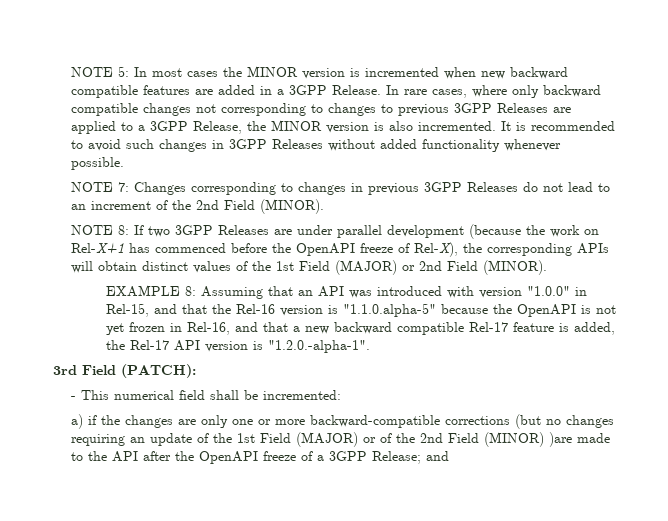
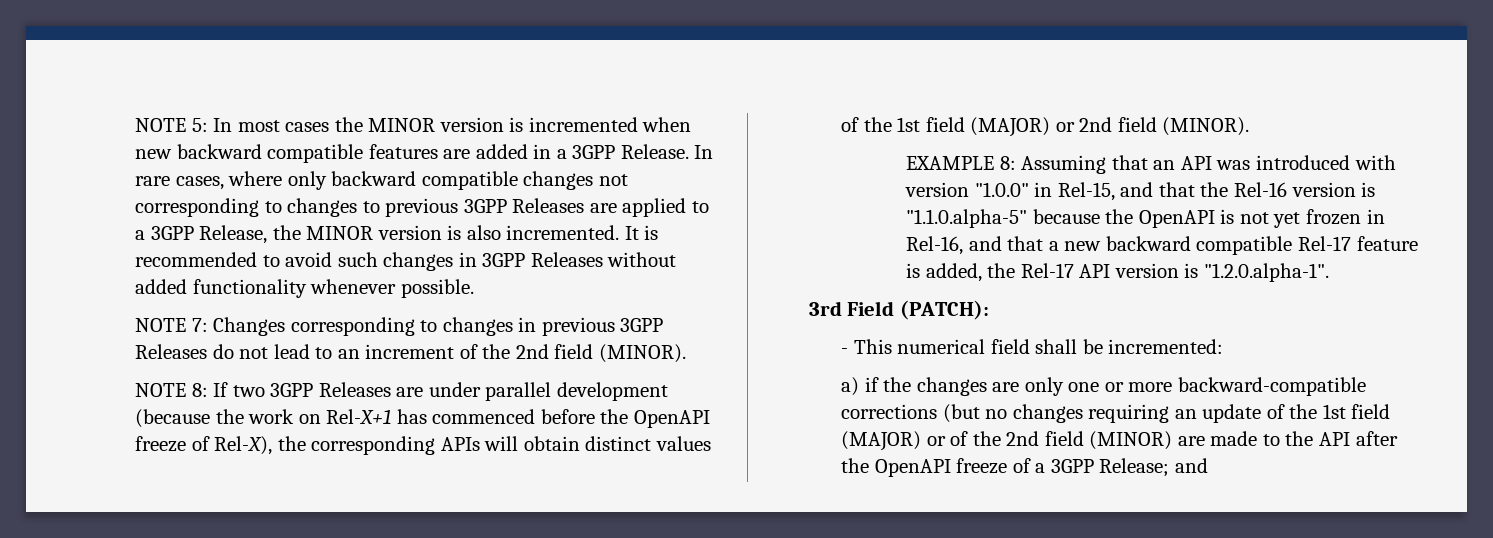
- NOTE 7: Changes corresponding to changes in previous 3GPP Releases do not lead to an increment of the 2nd Field (MINOR).
+ NOTE 7: Changes corresponding to changes in previous 3GPP Releases do not lead to an increment of the 2nd field (MINOR).
- NOTE 8: If two 3GPP Releases are under parallel development (because the work on Rel-X+1 has commenced before the OpenAPI freeze of Rel-X), the corresponding APIs will obtain distinct values of the 1st Field (MAJOR) or 2nd Field (MINOR).
+ NOTE 8: If two 3GPP Releases are under parallel development (because the work on Rel-X+1 has commenced before the OpenAPI freeze of Rel-X), the corresponding APIs will obtain distinct values of the 1st field (MAJOR) or 2nd field (MINOR).
- EXAMPLE 8: Assuming that an API was introduced with version "1.0.0" in Rel-15, and that the Rel-16 version is "1.1.0.alpha-5" because the OpenAPI is not yet frozen in Rel-16, and that a new backward compatible Rel-17 feature is added, the Rel-17 API version is "1.2.0.-alpha-1".
+ EXAMPLE 8: Assuming that an API was introduced with version "1.0.0" in Rel-15, and that the Rel-16 version is "1.1.0.alpha-5" because the OpenAPI is not yet frozen in Rel-16, and that a new backward compatible Rel-17 feature is added, the Rel-17 API version is "1.2.0.alpha-1".
- a) if the changes are only one or more backward-compatible corrections (but no changes requiring an update of the 1st Field (MAJOR) or of the 2nd Field (MINOR) )are made to the API after the OpenAPI freeze of a 3GPP Release; and
+ a) if the changes are only one or more backward-compatible corrections (but no changes requiring an update of the 1st field (MAJOR) or of the 2nd field (MINOR) are made to the API after the OpenAPI freeze of a 3GPP Release; and

